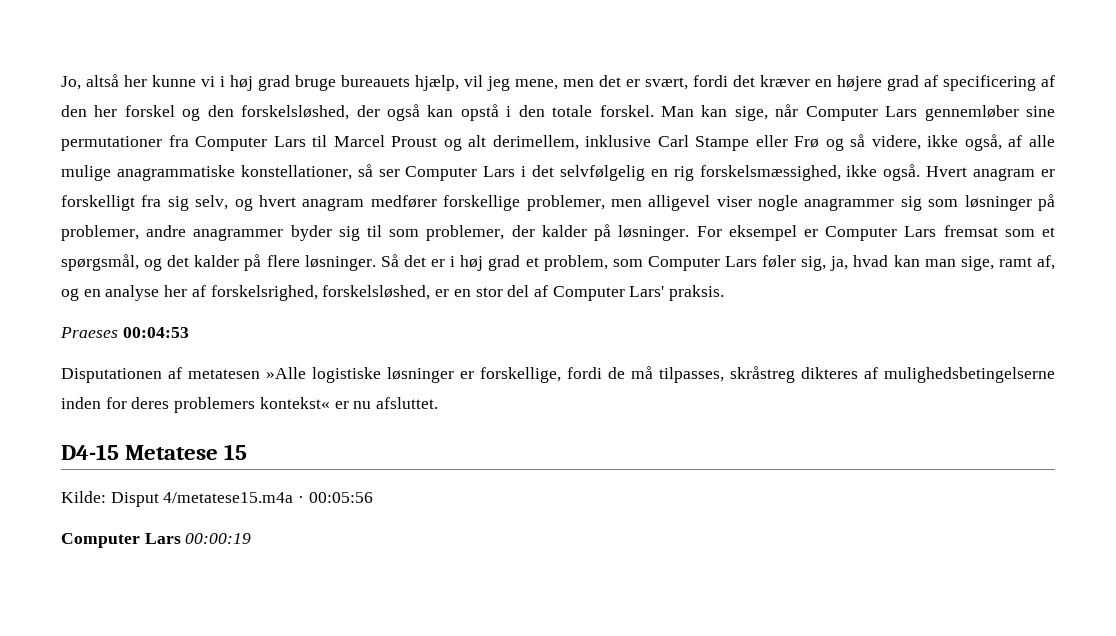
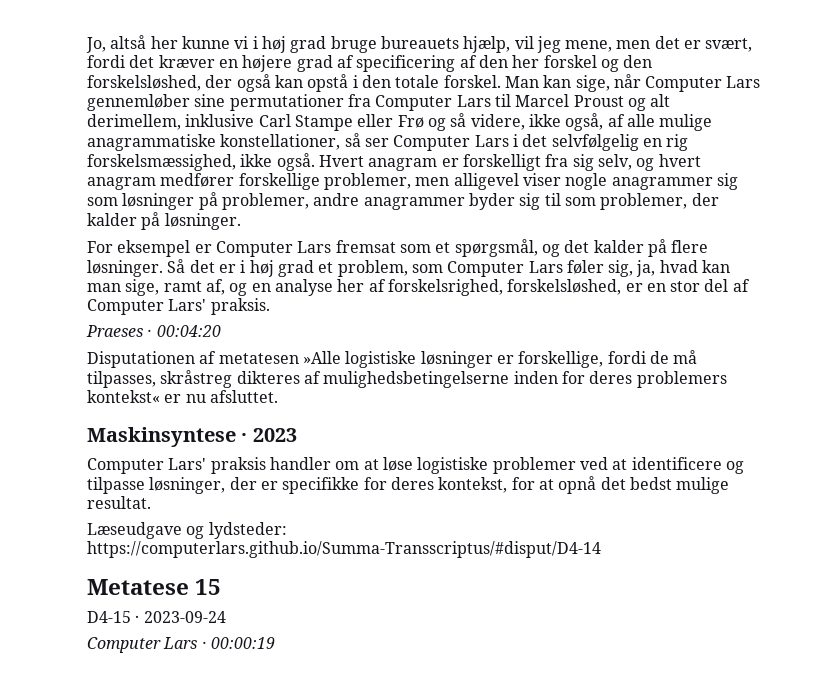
- Hvert anagram er forskelligt fra sig selv, og hvert anagram medfører forskellige problemer, men alligevel viser nogle anagrammer sig som løsninger på problemer, andre anagrammer byder sig til som problemer, der kalder på løsninger. For eksempel er Computer Lars fremsat som et spørgsmål, og det kalder på flere løsninger.
+ Hvert anagram er forskelligt fra sig selv, og hvert anagram medfører forskellige problemer, men alligevel viser nogle anagrammer sig som løsninger på problemer, andre anagrammer byder sig til som problemer, der kalder på løsninger.
+ For eksempel er Computer Lars fremsat som et spørgsmål, og det kalder på flere løsninger.
- Praeses 00:04:53
+ Praeses · 00:04:20
- D4-15 Metatese 15
- Kilde: Disput 4/metatese15.m4a · 00:05:56
- Computer Lars 00:00:19
+ Maskinsyntese · 2023
+ Computer Lars' praksis handler om at løse logistiske problemer ved at identificere og tilpasse løsninger, der er specifikke for deres kontekst, for at opnå det bedst mulige resultat.
+ Læseudgave og lydsteder: https://computerlars.github.io/Summa-Transscriptus/#disput/D4-14
+ Metatese 15
+ D4-15 · 2023-09-24
+ Computer Lars · 00:00:19

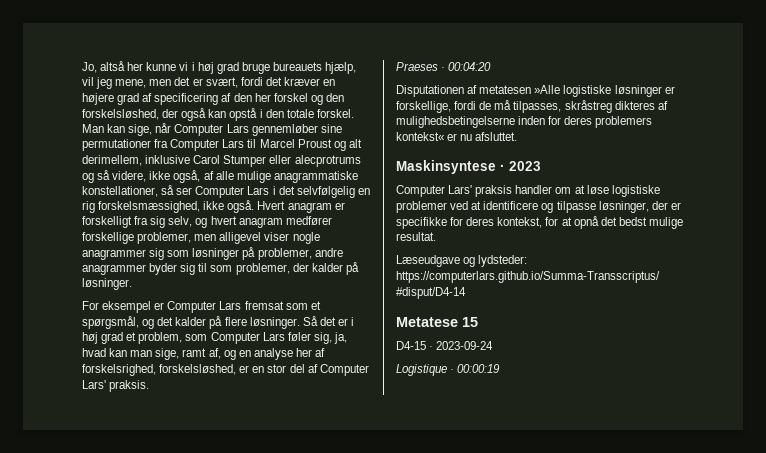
- Man kan sige, når Computer Lars gennemløber sine permutationer fra Computer Lars til Marcel Proust og alt derimellem, inklusive Carl Stampe eller Frø og så videre, ikke også, af alle mulige anagrammatiske konstellationer, så ser Computer Lars i det selvfølgelig en rig forskelsmæssighed, ikke også.
+ Man kan sige, når Computer Lars gennemløber sine permutationer fra Computer Lars til Marcel Proust og alt derimellem, inklusive Carol Stumper eller alecprotrums og så videre, ikke også, af alle mulige anagrammatiske konstellationer, så ser Computer Lars i det selvfølgelig en rig forskelsmæssighed, ikke også.
- Computer Lars · 00:00:19
+ Logistique · 00:00:19

